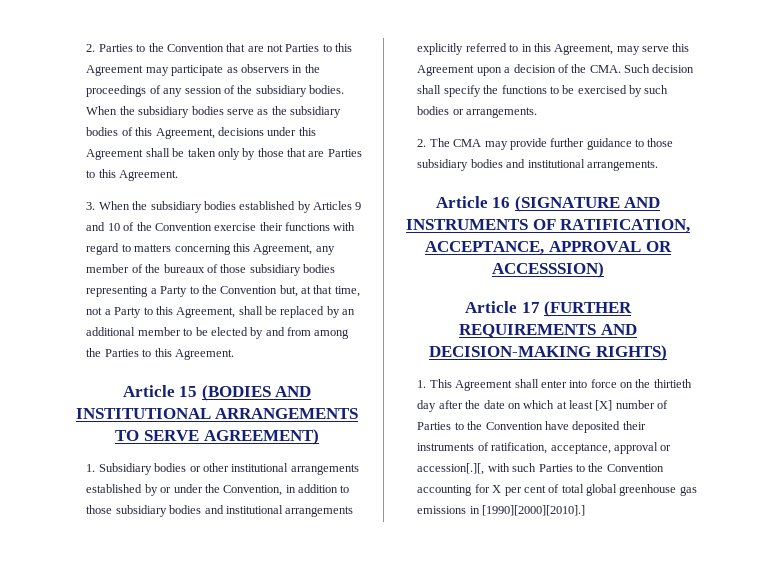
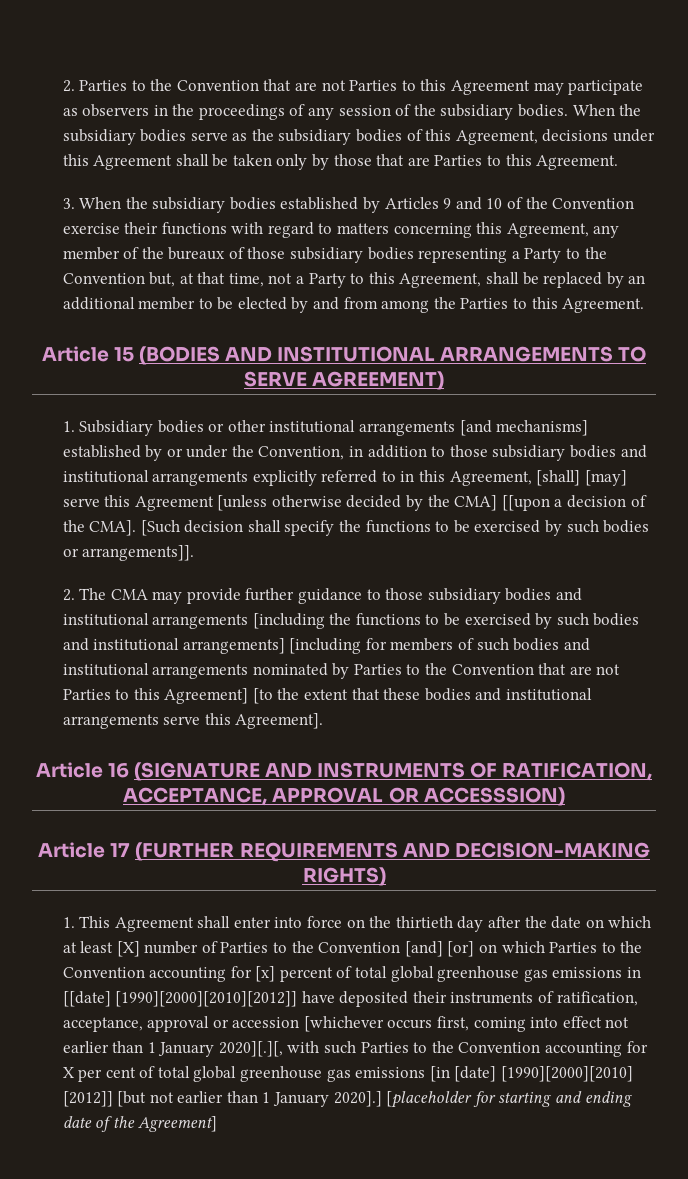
- 1. Subsidiary bodies or other institutional arrangements established by or under the Convention, in addition to those subsidiary bodies and institutional arrangements explicitly referred to in this Agreement, may serve this Agreement upon a decision of the CMA. Such decision shall specify the functions to be exercised by such bodies or arrangements.
+ 1. Subsidiary bodies or other institutional arrangements [and mechanisms] established by or under the Convention, in addition to those subsidiary bodies and institutional arrangements explicitly referred to in this Agreement, [shall] [may] serve this Agreement [unless otherwise decided by the CMA] [[upon a decision of the CMA]. [Such decision shall specify the functions to be exercised by such bodies or arrangements]].
- 2. The CMA may provide further guidance to those subsidiary bodies and institutional arrangements.
+ 2. The CMA may provide further guidance to those subsidiary bodies and institutional arrangements [including the functions to be exercised by such bodies and institutional arrangements] [including for members of such bodies and institutional arrangements nominated by Parties to the Convention that are not Parties to this Agreement] [to the extent that these bodies and institutional arrangements serve this Agreement].
- 1. This Agreement shall enter into force on the thirtieth day after the date on which at least [X] number of Parties to the Convention have deposited their instruments of ratification, acceptance, approval or accession[.][, with such Parties to the Convention accounting for X per cent of total global greenhouse gas emissions in [1990][2000][2010].]
+ 1. This Agreement shall enter into force on the thirtieth day after the date on which at least [X] number of Parties to the Convention [and] [or] on which Parties to the Convention accounting for [x] percent of total global greenhouse gas emissions in [[date] [1990][2000][2010][2012]] have deposited their instruments of ratification, acceptance, approval or accession [whichever occurs first, coming into effect not earlier than 1 January 2020][.][, with such Parties to the Convention accounting for X per cent of total global greenhouse gas emissions [in [date] [1990][2000][2010] [2012]] [but not earlier than 1 January 2020].] [placeholder for starting and ending date of the Agreement]

